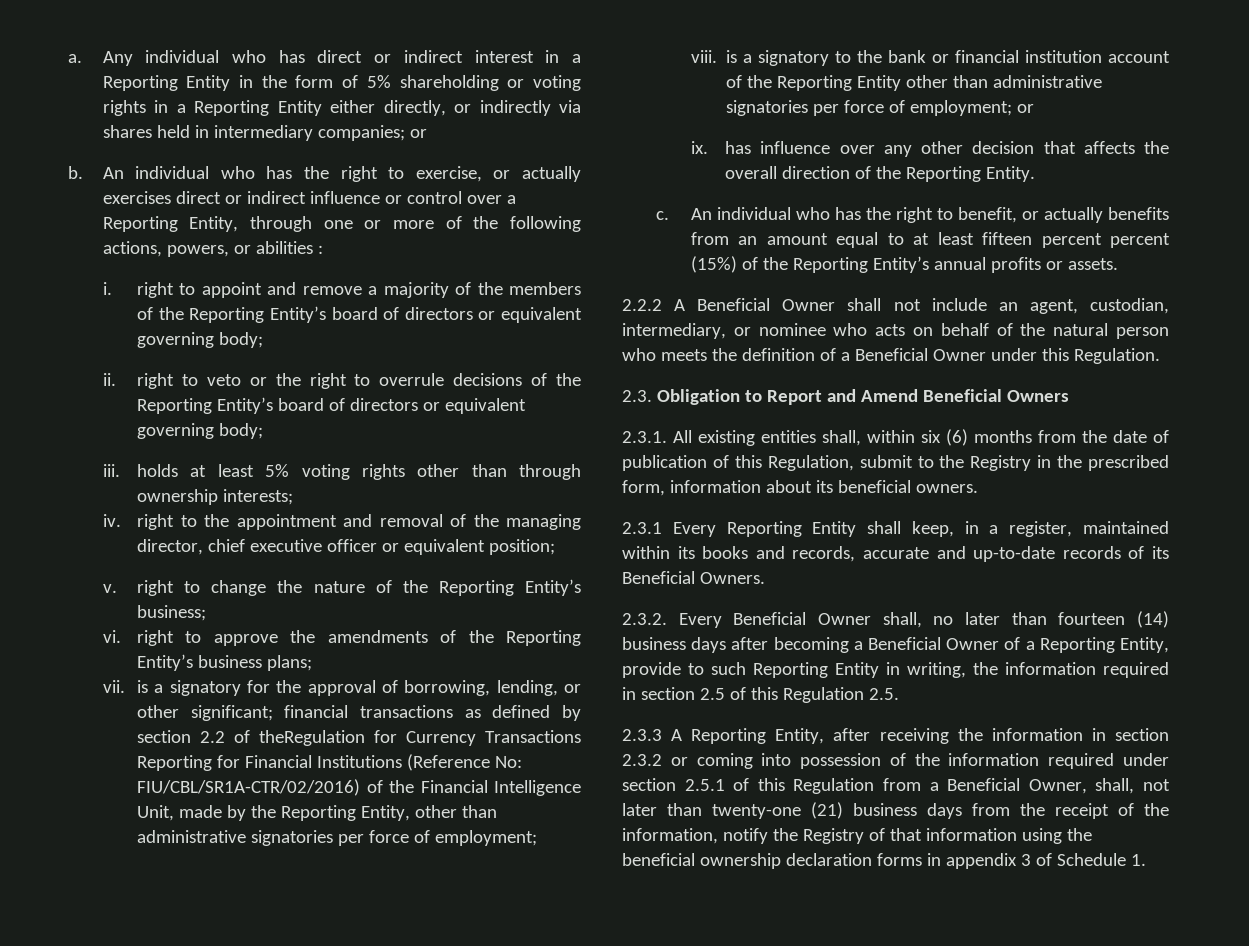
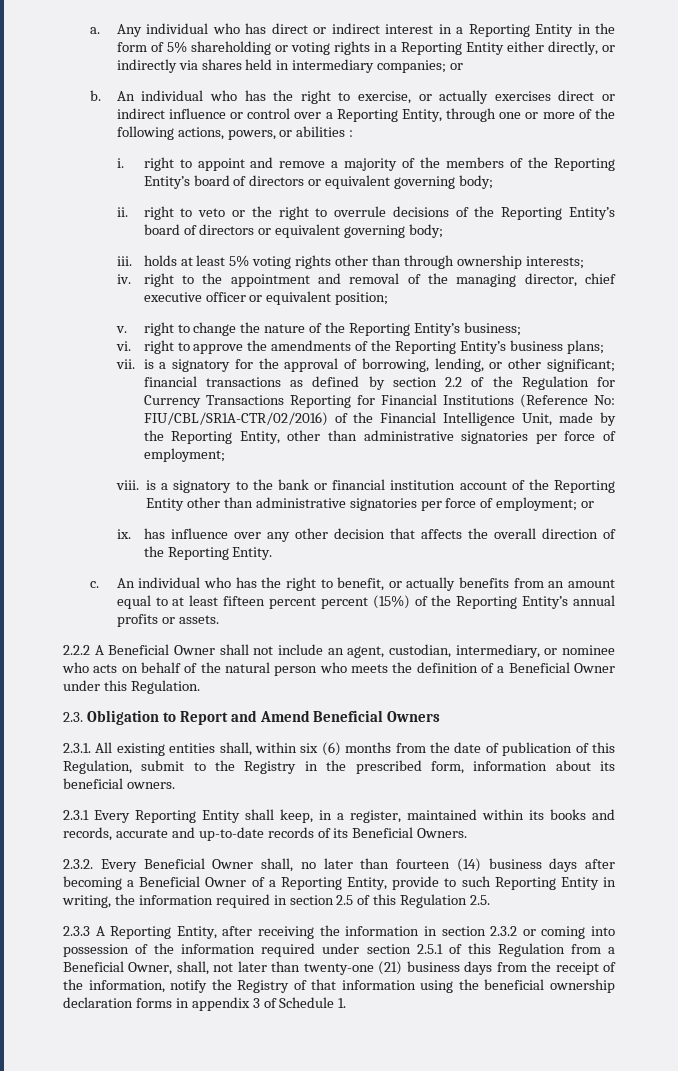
- vii. is a signatory for the approval of borrowing, lending, or other significant; financial transactions as defined by section 2.2 of theRegulation for Currency Transactions Reporting for Financial Institutions (Reference No: FIU/CBL/SR1A-CTR/02/2016) of the Financial Intelligence Unit, made by the Reporting Entity, other than administrative signatories per force of employment;
+ vii. is a signatory for the approval of borrowing, lending, or other significant; financial transactions as defined by section 2.2 of the Regulation for Currency Transactions Reporting for Financial Institutions (Reference No: FIU/CBL/SR1A-CTR/02/2016) of the Financial Intelligence Unit, made by the Reporting Entity, other than administrative signatories per force of employment;

